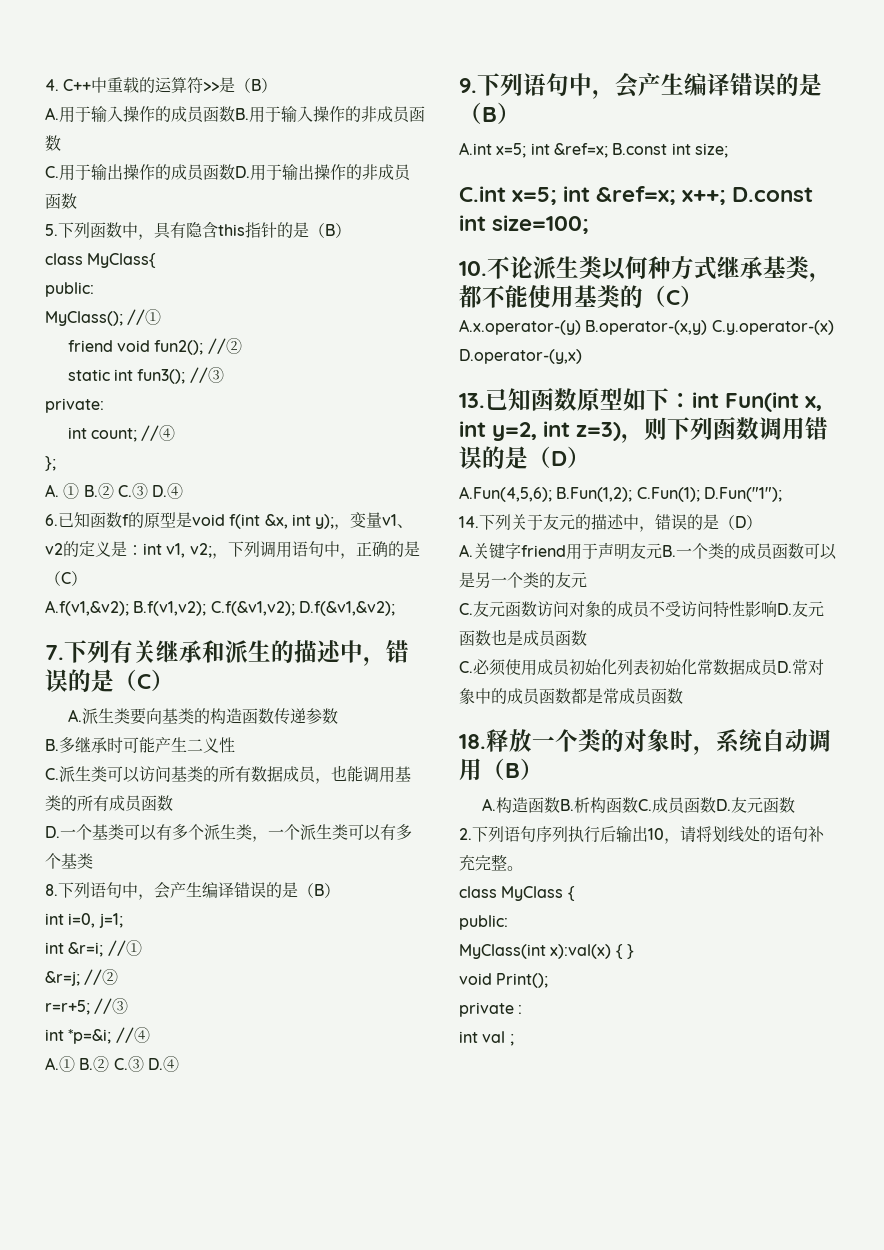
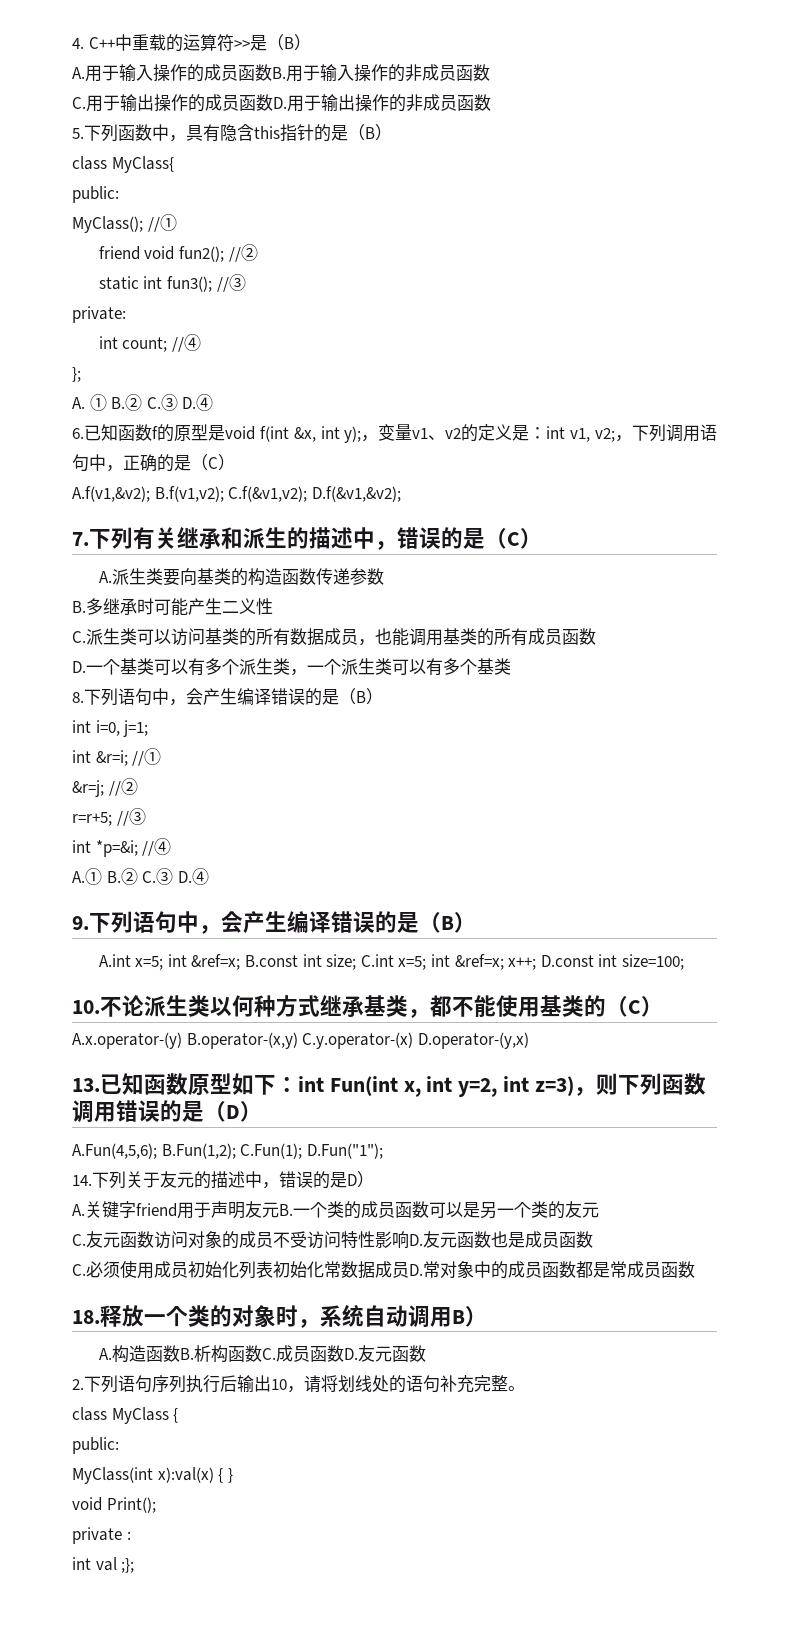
- A.int x=5; int &ref=x; B.const int size;
- C.int x=5; int &ref=x; x++; D.const int size=100;
+ A.int x=5; int &ref=x; B.const int size; C.int x=5; int &ref=x; x++; D.const int size=100;
- 14.下列关于友元的描述中，错误的是（D）
+ 14.下列关于友元的描述中，错误的是D）
- 18.释放一个类的对象时，系统自动调用（B）
+ 18.释放一个类的对象时，系统自动调用B）
- int val ;
+ int val ;};

